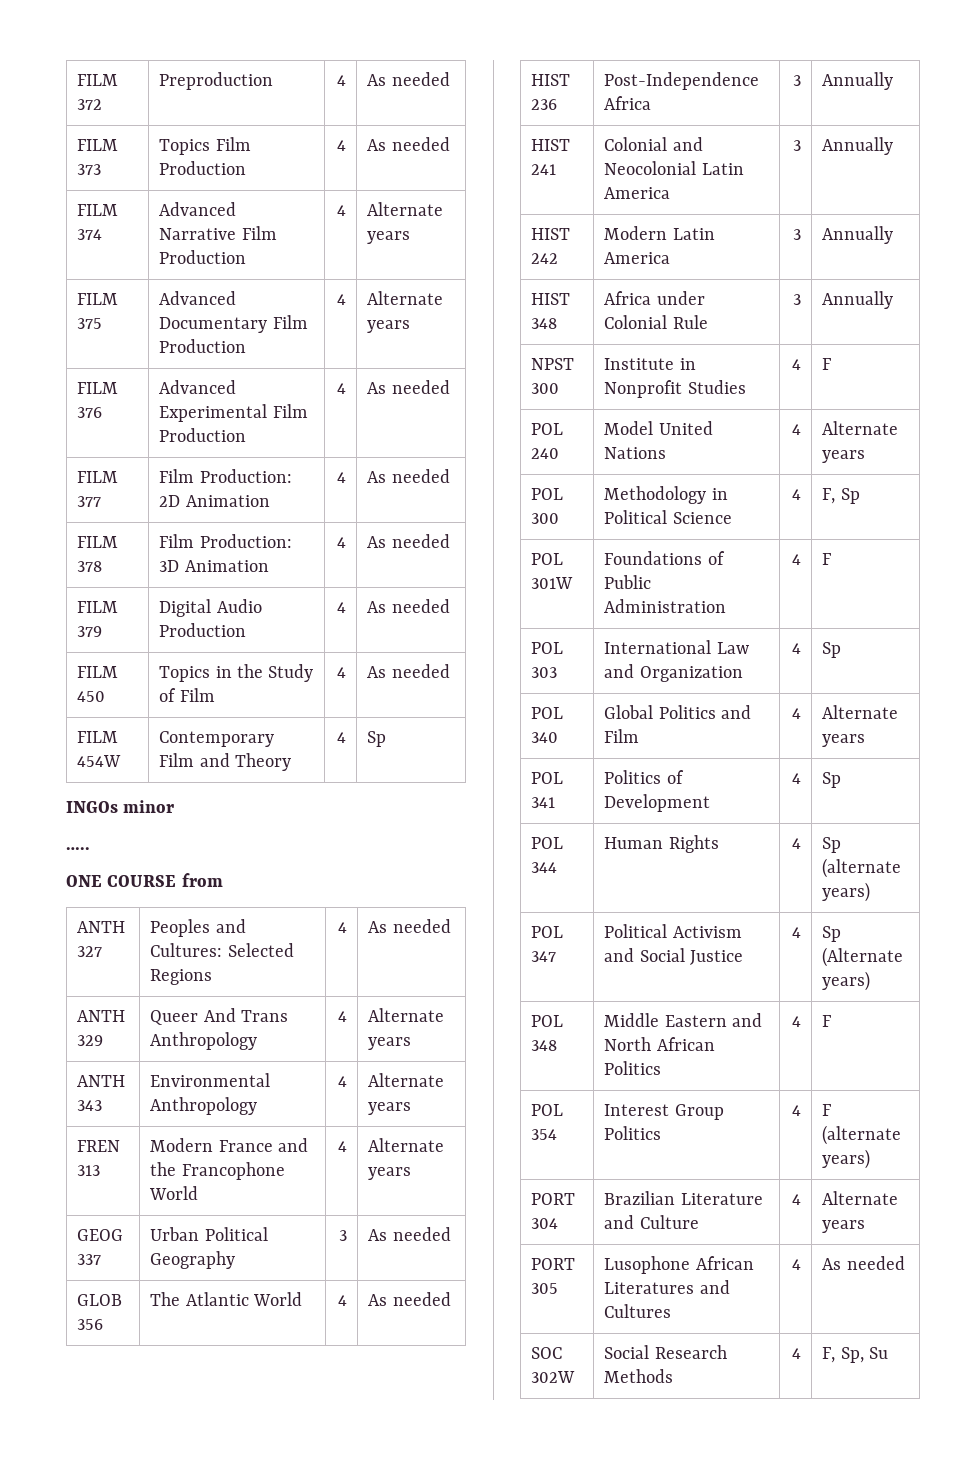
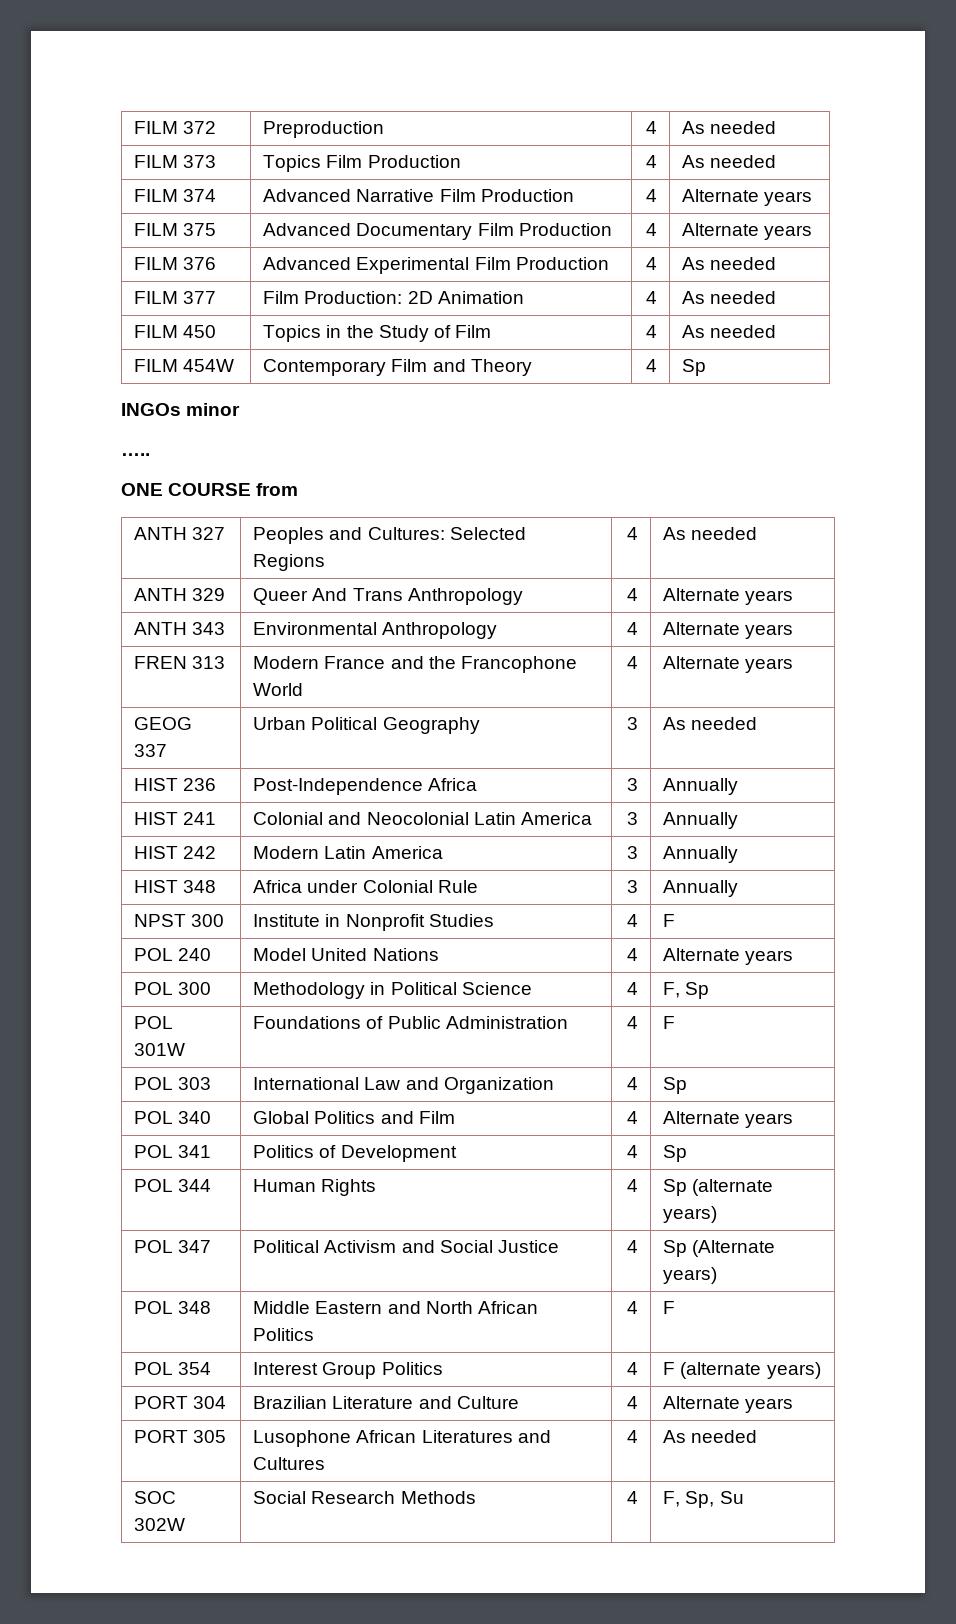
- FILM 378 | Film Production: 3D Animation | 4 | As needed
- FILM 379 | Digital Audio Production | 4 | As needed
- GLOB 356 | The Atlantic World | 4 | As needed

